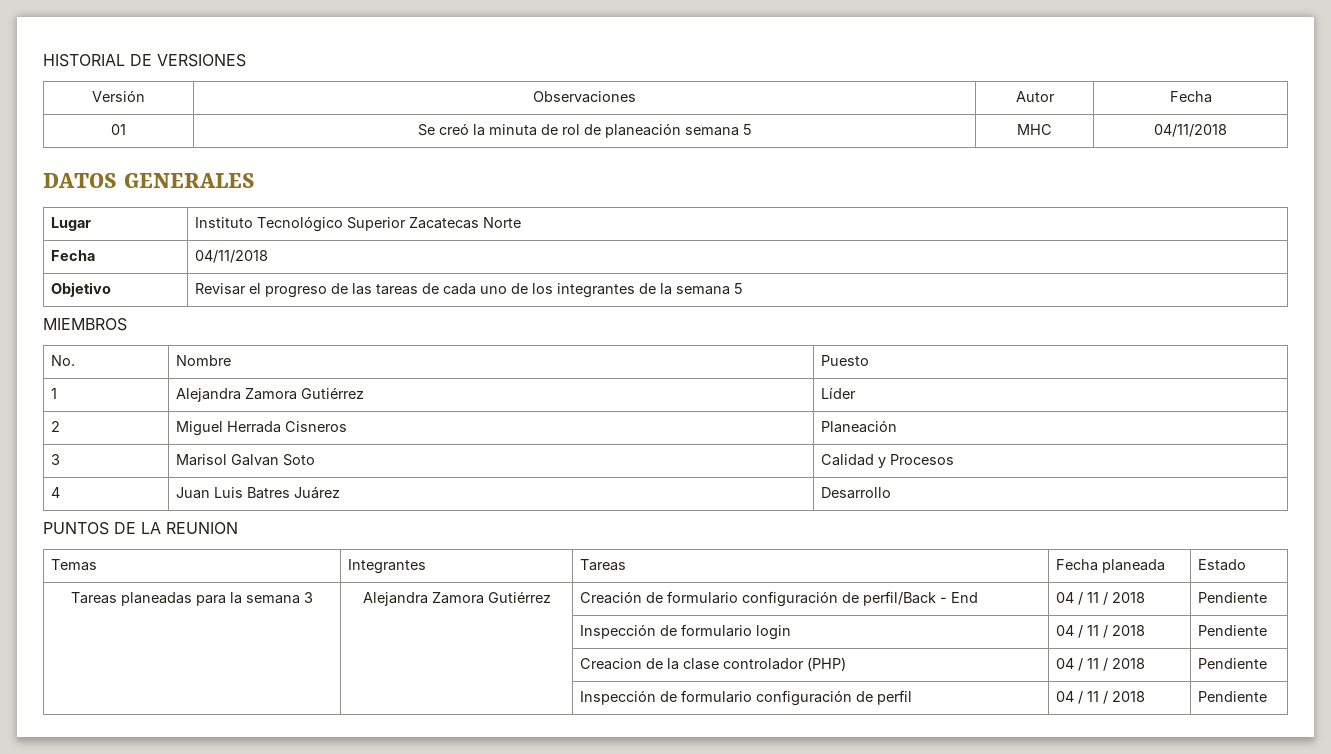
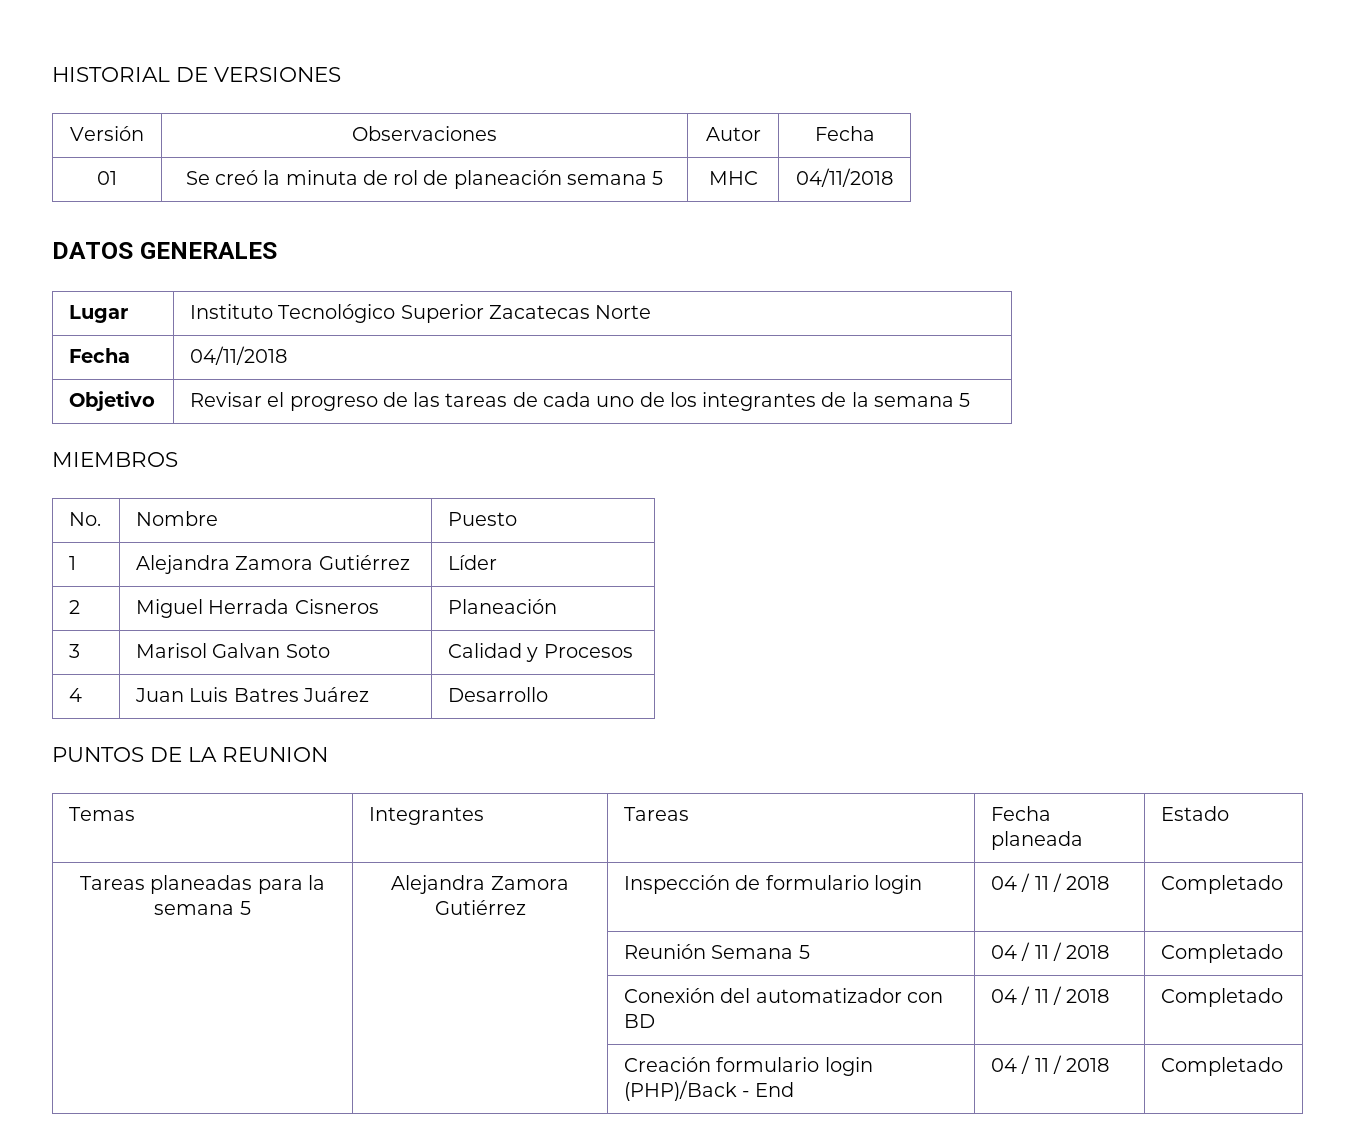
- Tareas planeadas para la semana 3 | Alejandra Zamora Gutiérrez | Creación de formulario configuración de perfil/Back - End | 04 / 11 / 2018 | Pendiente
- | | Inspección de formulario login | 04 / 11 / 2018 | Pendiente
- | | Creacion de la clase controlador (PHP) | 04 / 11 / 2018 | Pendiente
- | | Inspección de formulario configuración de perfil | 04 / 11 / 2018 | Pendiente
+ Tareas planeadas para la semana 5 | Alejandra Zamora Gutiérrez | Inspección de formulario login | 04 / 11 / 2018 | Completado
+ | | Reunión Semana 5 | 04 / 11 / 2018 | Completado
+ | | Conexión del automatizador con BD | 04 / 11 / 2018 | Completado
+ | | Creación formulario login (PHP)/Back - End | 04 / 11 / 2018 | Completado

